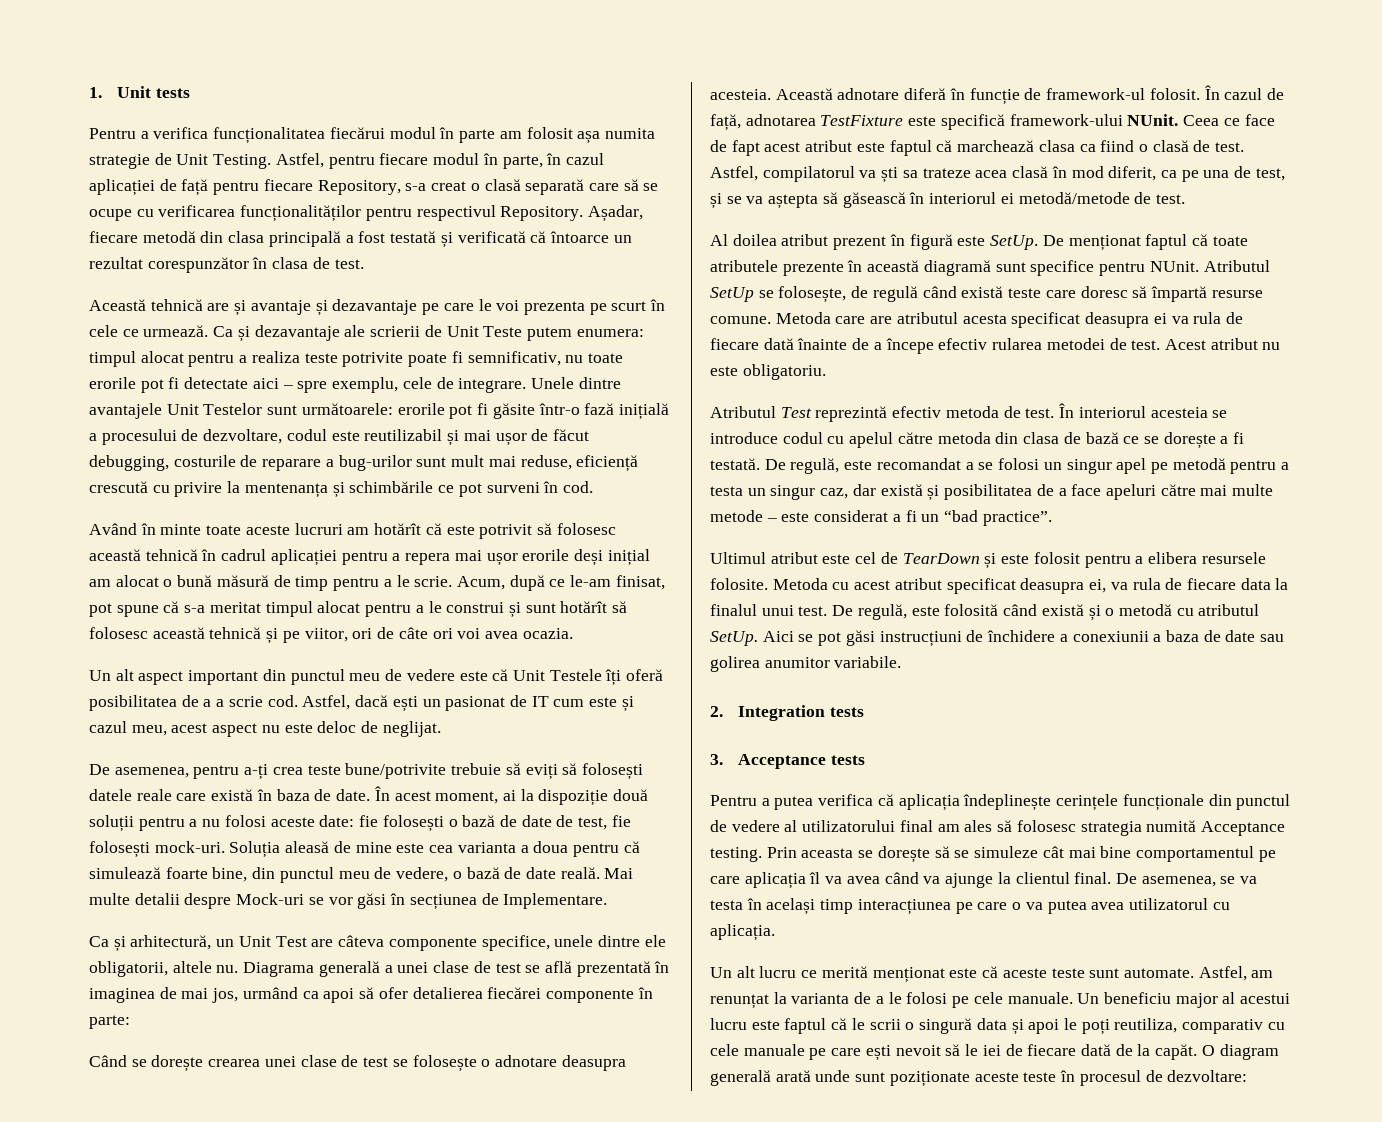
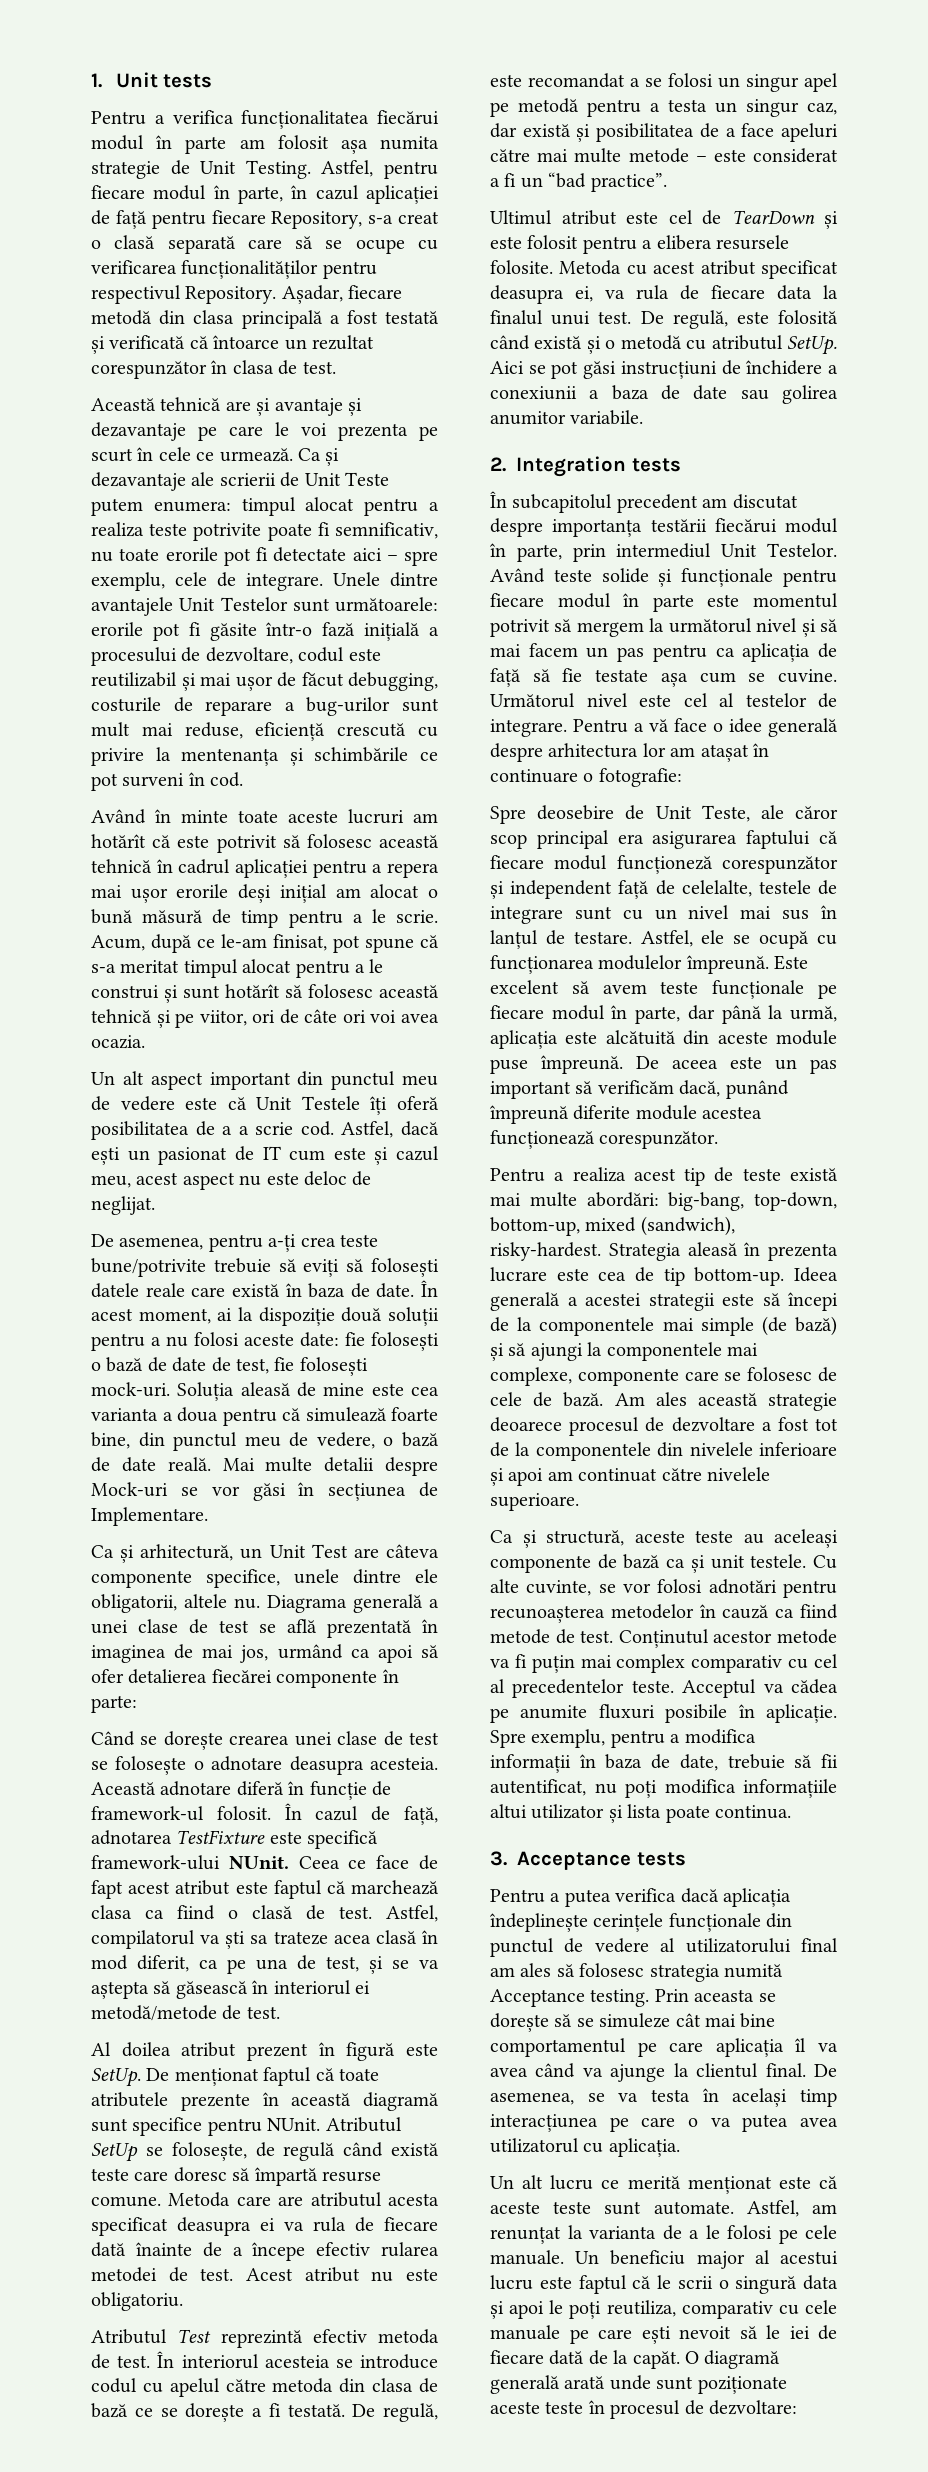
+ În subcapitolul precedent am discutat despre importanța testării fiecărui modul în parte, prin intermediul Unit Testelor. Având teste solide și funcționale pentru fiecare modul în parte este momentul potrivit să mergem la următorul nivel și să mai facem un pas pentru ca aplicația de față să fie testate așa cum se cuvine. Următorul nivel este cel al testelor de integrare. Pentru a vă face o idee generală despre arhitectura lor am atașat în continuare o fotografie:
+ Spre deosebire de Unit Teste, ale căror scop principal era asigurarea faptului că fiecare modul funcționeză corespunzător și independent față de celelalte, testele de integrare sunt cu un nivel mai sus în lanțul de testare. Astfel, ele se ocupă cu funcționarea modulelor împreună. Este excelent să avem teste funcționale pe fiecare modul în parte, dar până la urmă, aplicația este alcătuită din aceste module puse împreună. De aceea este un pas important să verificăm dacă, punând împreună diferite module acestea funcționează corespunzător.
+ Pentru a realiza acest tip de teste există mai multe abordări: big-bang, top-down, bottom-up, mixed (sandwich), risky-hardest. Strategia aleasă în prezenta lucrare este cea de tip bottom-up. Ideea generală a acestei strategii este să începi de la componentele mai simple (de bază) și să ajungi la componentele mai complexe, componente care se folosesc de cele de bază. Am ales această strategie deoarece procesul de dezvoltare a fost tot de la componentele din nivelele inferioare și apoi am continuat către nivelele superioare.
+ Ca și structură, aceste teste au aceleași componente de bază ca și unit testele. Cu alte cuvinte, se vor folosi adnotări pentru recunoașterea metodelor în cauză ca fiind metode de test. Conținutul acestor metode va fi puțin mai complex comparativ cu cel al precedentelor teste. Acceptul va cădea pe anumite fluxuri posibile în aplicație. Spre exemplu, pentru a modifica informații în baza de date, trebuie să fii autentificat, nu poți modifica informațiile altui utilizator și lista poate continua.
- Pentru a putea verifica că aplicația îndeplinește cerințele funcționale din punctul de vedere al utilizatorului final am ales să folosesc strategia numită Acceptance testing.
+ Pentru a putea verifica dacă aplicația îndeplinește cerințele funcționale din punctul de vedere al utilizatorului final am ales să folosesc strategia numită Acceptance testing.
- O diagram generală arată unde sunt poziționate aceste teste în procesul de dezvoltare:
+ O diagramă generală arată unde sunt poziționate aceste teste în procesul de dezvoltare:

